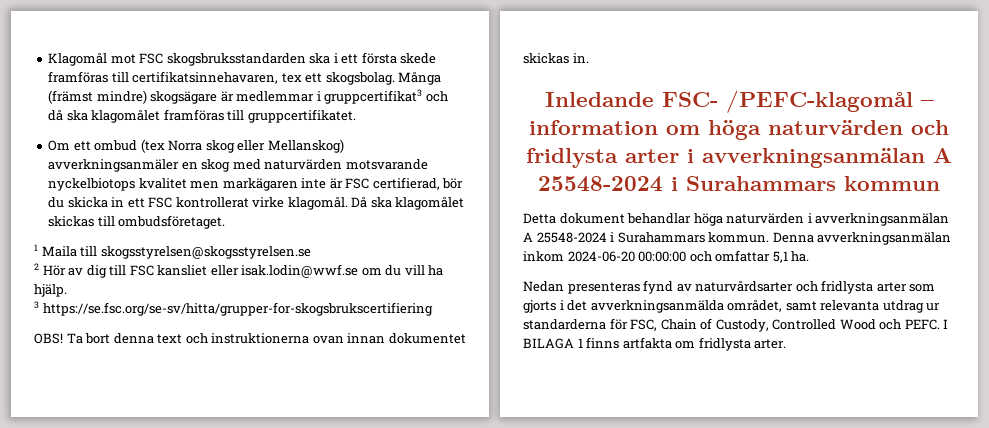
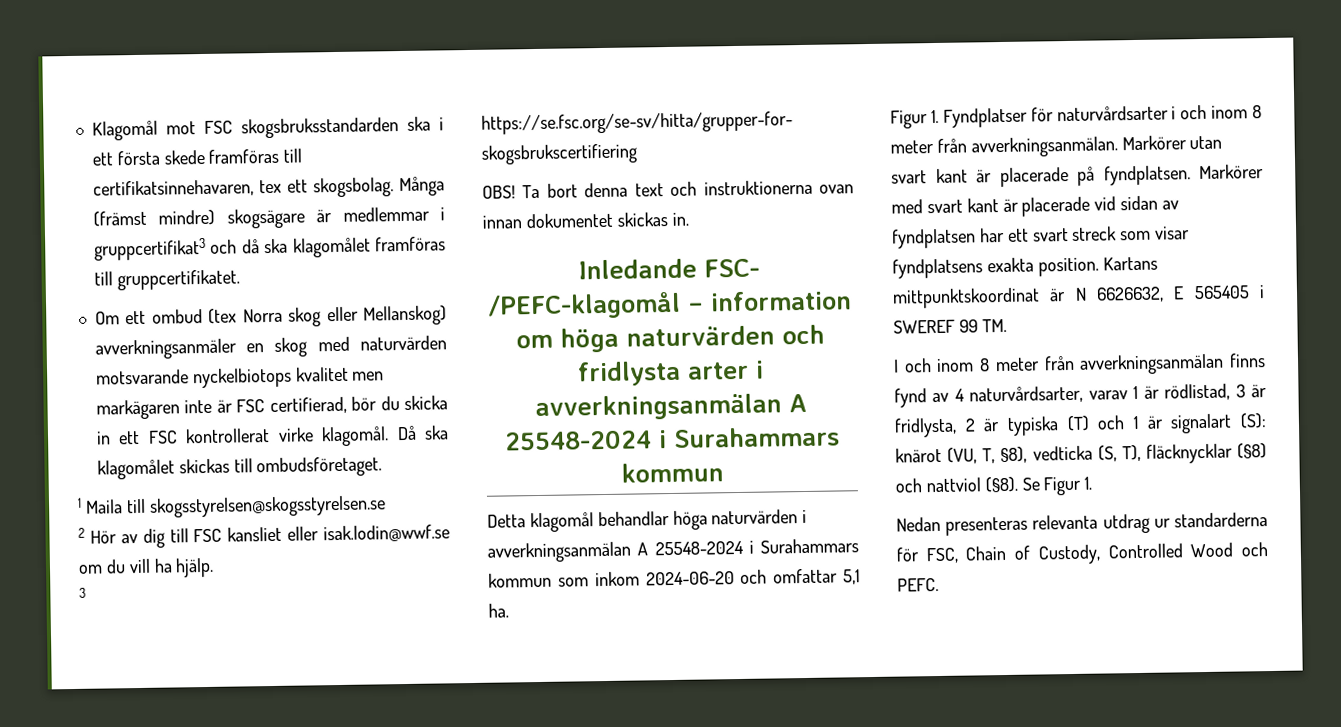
- Detta dokument behandlar höga naturvärden i avverkningsanmälan A 25548-2024 i Surahammars kommun. Denna avverkningsanmälan inkom 2024-06-20 00:00:00 och omfattar 5,1 ha.
+ Detta klagomål behandlar höga naturvärden i avverkningsanmälan A 25548-2024 i Surahammars kommun som inkom 2024-06-20 och omfattar 5,1 ha.
- Nedan presenteras fynd av naturvårdsarter och fridlysta arter som gjorts i det avverkningsanmälda området, samt relevanta utdrag ur standarderna för FSC, Chain of Custody, Controlled Wood och PEFC. I BILAGA 1 finns artfakta om fridlysta arter.
+ Figur 1. Fyndplatser för naturvårdsarter i och inom 8 meter från avverkningsanmälan. Markörer utan svart kant är placerade på fyndplatsen. Markörer med svart kant är placerade vid sidan av fyndplatsen har ett svart streck som visar fyndplatsens exakta position. Kartans mittpunktskoordinat är N 6626632, E 565405 i SWEREF 99 TM.
+ I och inom 8 meter från avverkningsanmälan finns fynd av 4 naturvårdsarter, varav 1 är rödlistad, 3 är fridlysta, 2 är typiska (T) och 1 är signalart (S): knärot (VU, T, §8), vedticka (S, T), fläcknycklar (§8) och nattviol (§8). Se Figur 1.
+ Nedan presenteras relevanta utdrag ur standarderna för FSC, Chain of Custody, Controlled Wood och PEFC.

